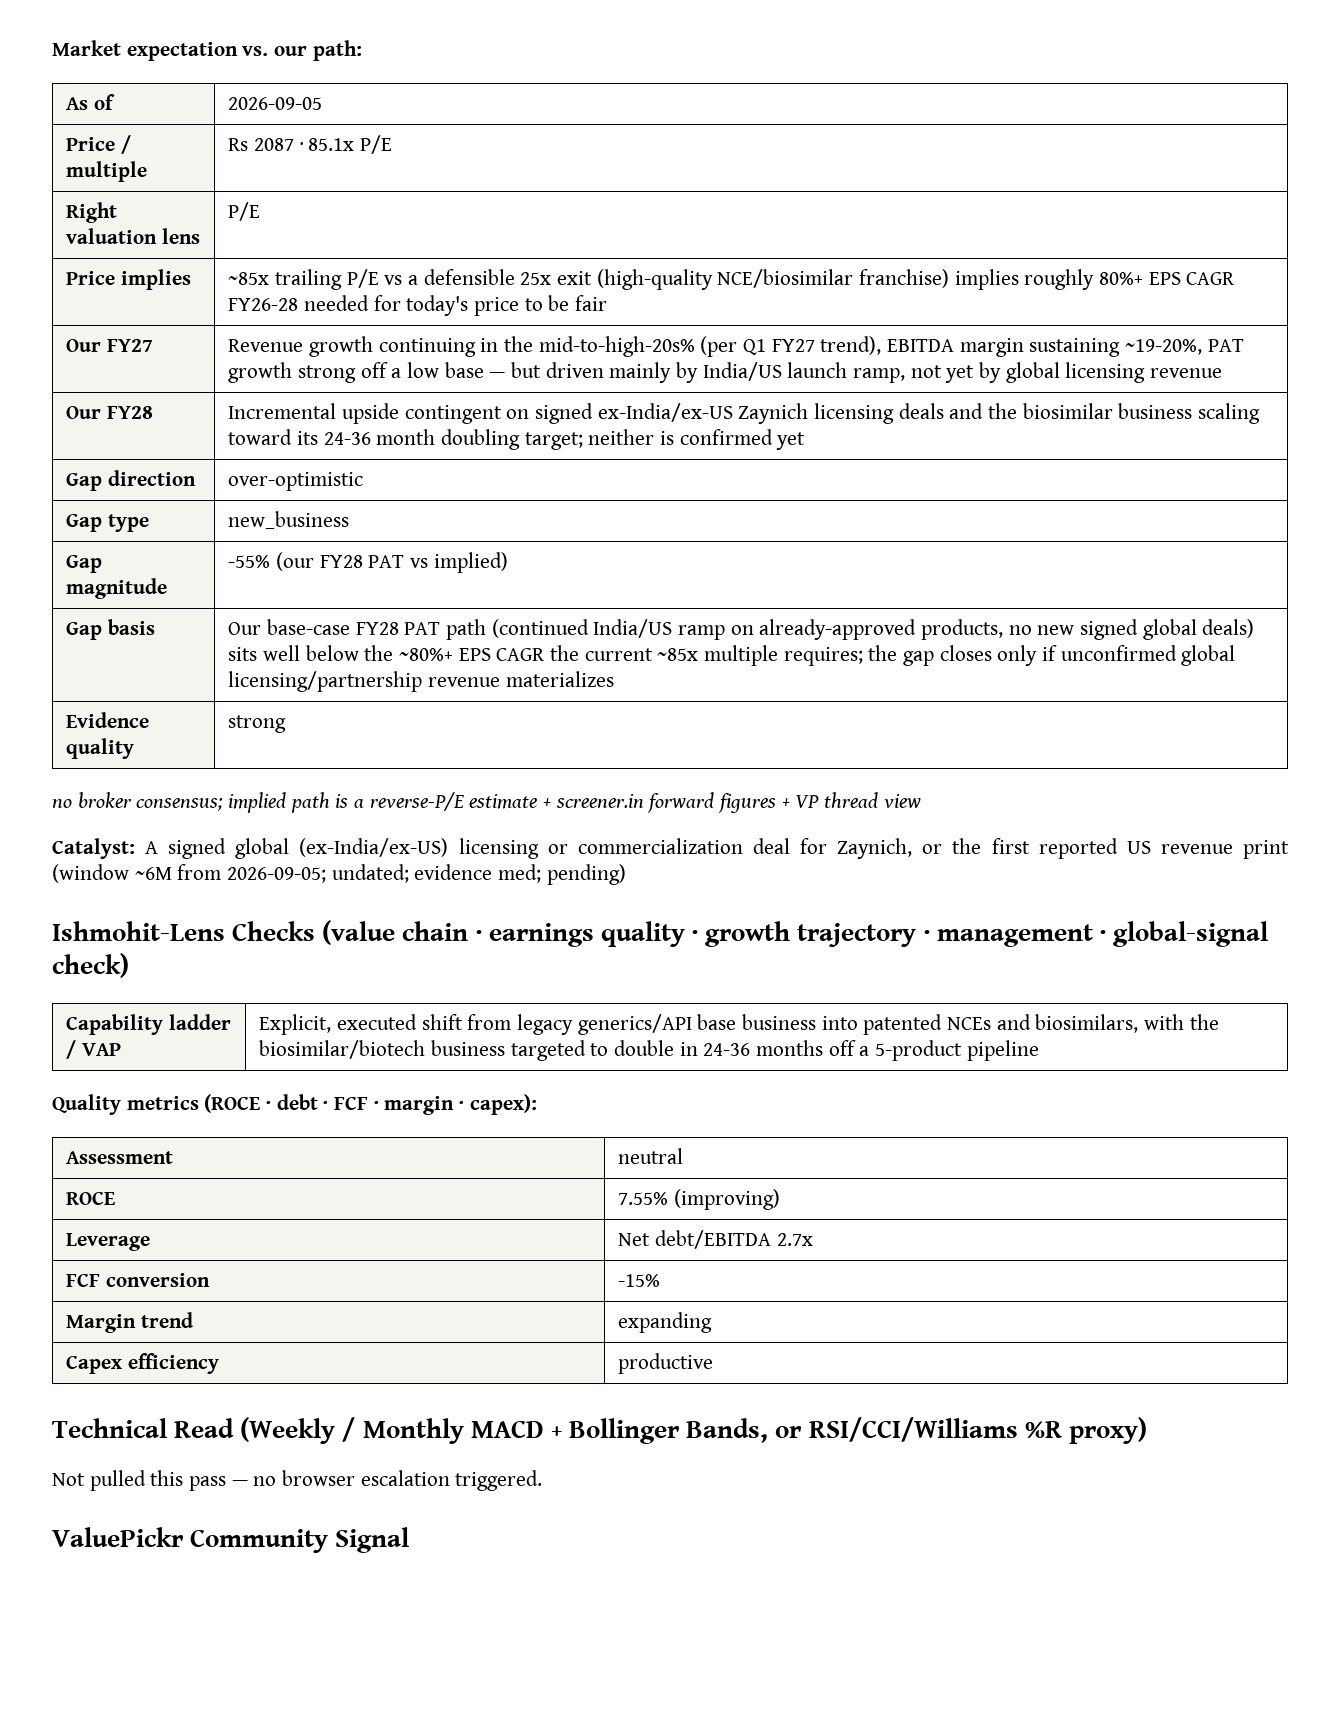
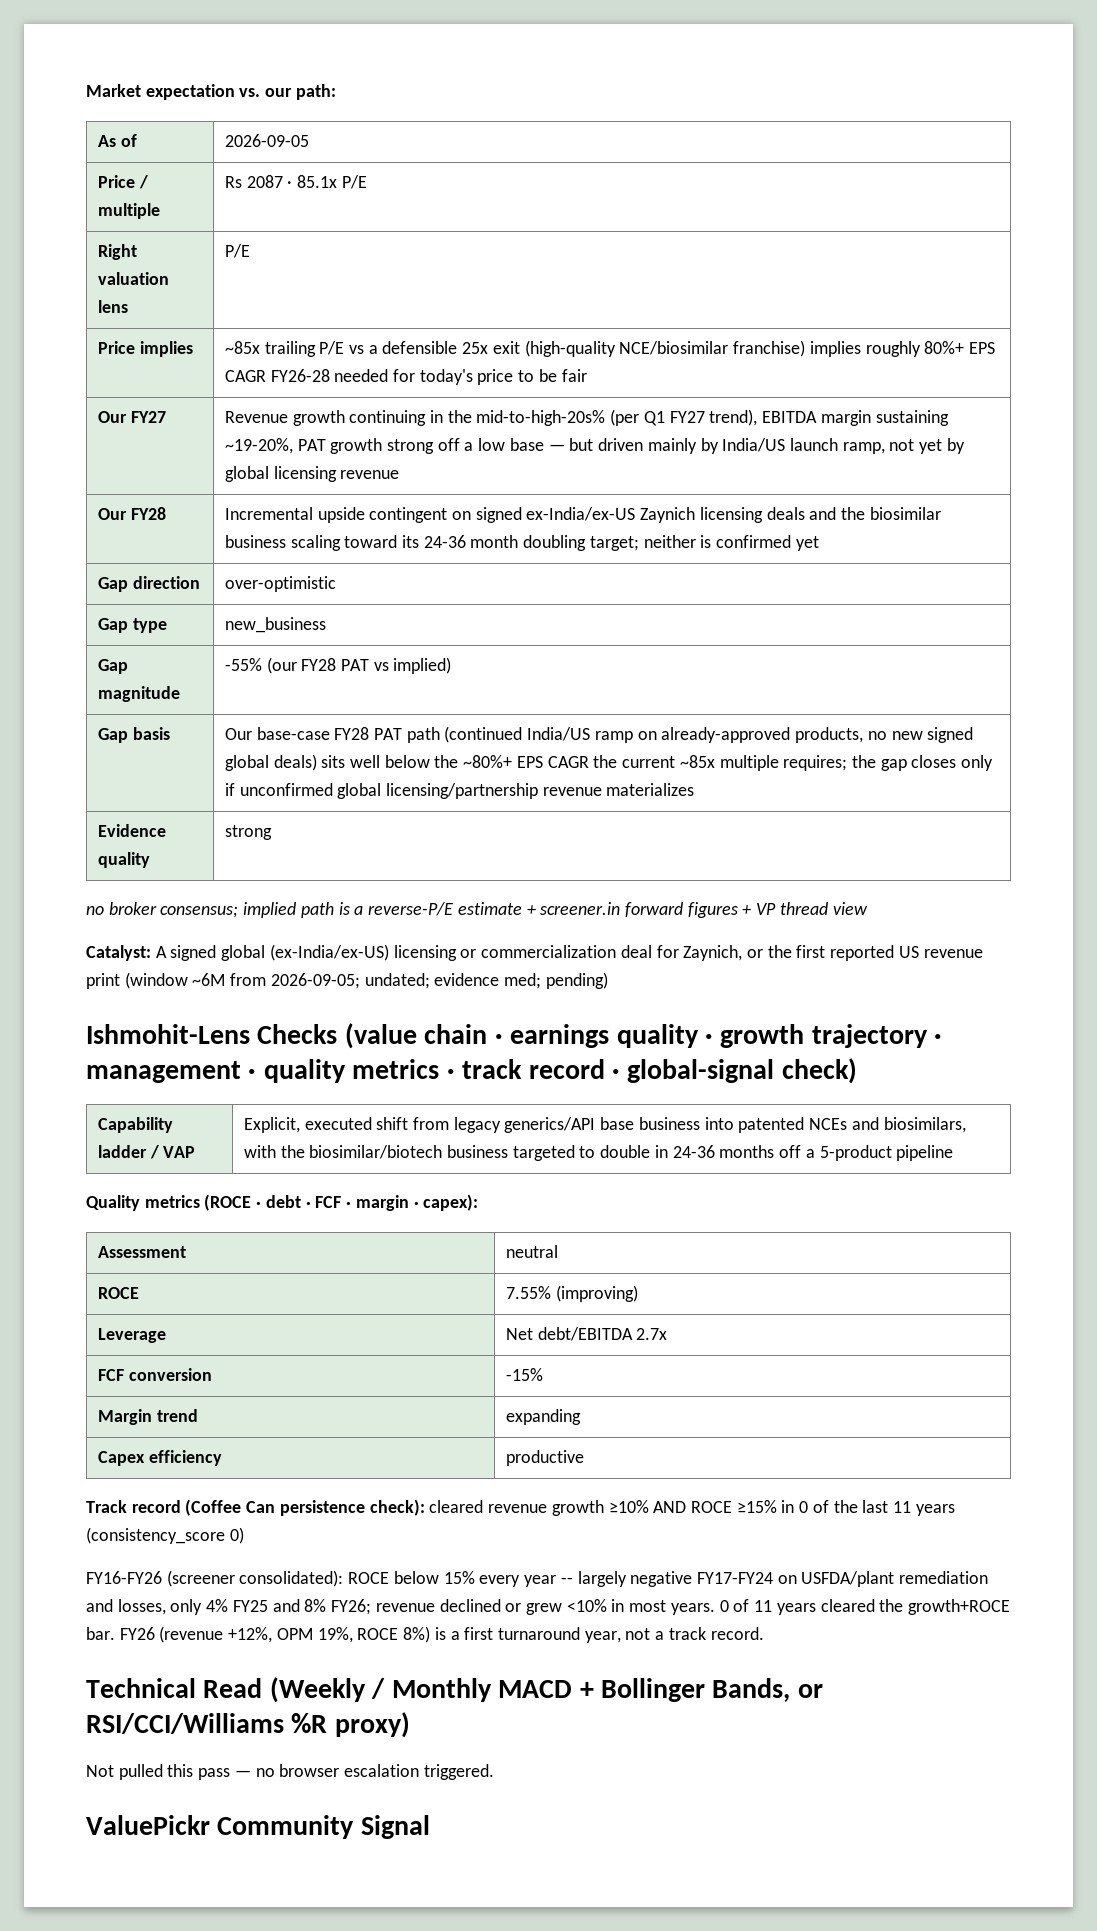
- Ishmohit-Lens Checks (value chain · earnings quality · growth trajectory · management · global-signal check)
+ Ishmohit-Lens Checks (value chain · earnings quality · growth trajectory · management · quality metrics · track record · global-signal check)
+ Track record (Coffee Can persistence check): cleared revenue growth ≥10% AND ROCE ≥15% in 0 of the last 11 years (consistency_score 0)
+ FY16-FY26 (screener consolidated): ROCE below 15% every year -- largely negative FY17-FY24 on USFDA/plant remediation and losses, only 4% FY25 and 8% FY26; revenue declined or grew <10% in most years. 0 of 11 years cleared the growth+ROCE bar. FY26 (revenue +12%, OPM 19%, ROCE 8%) is a first turnaround year, not a track record.

